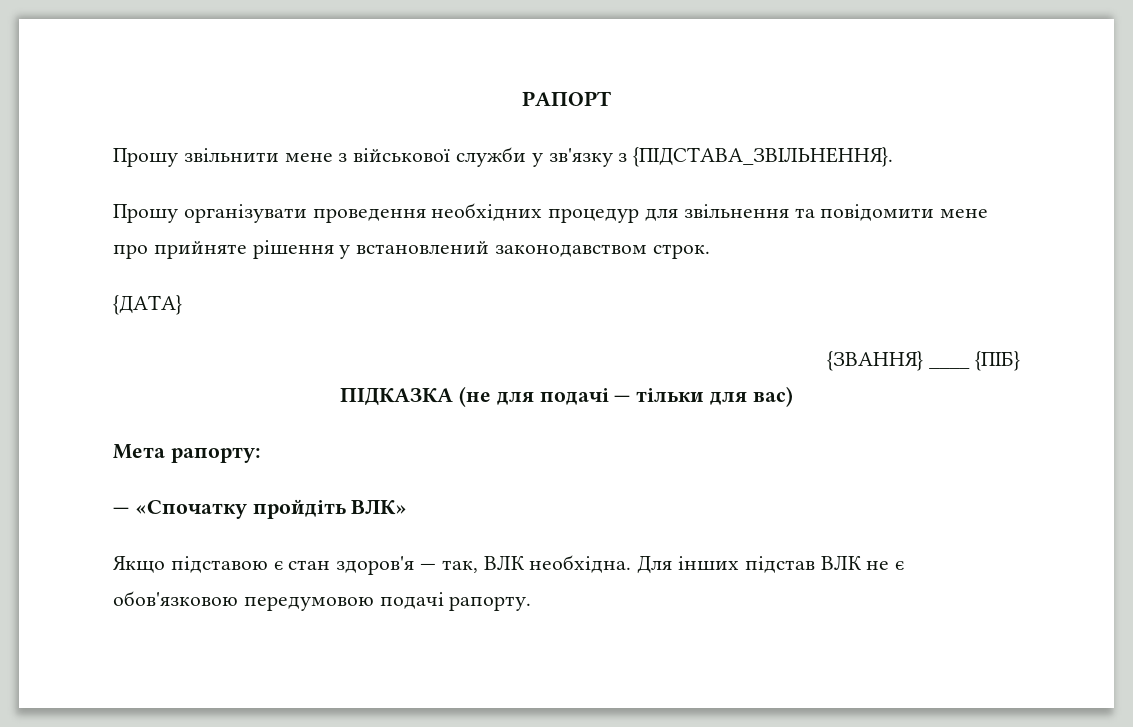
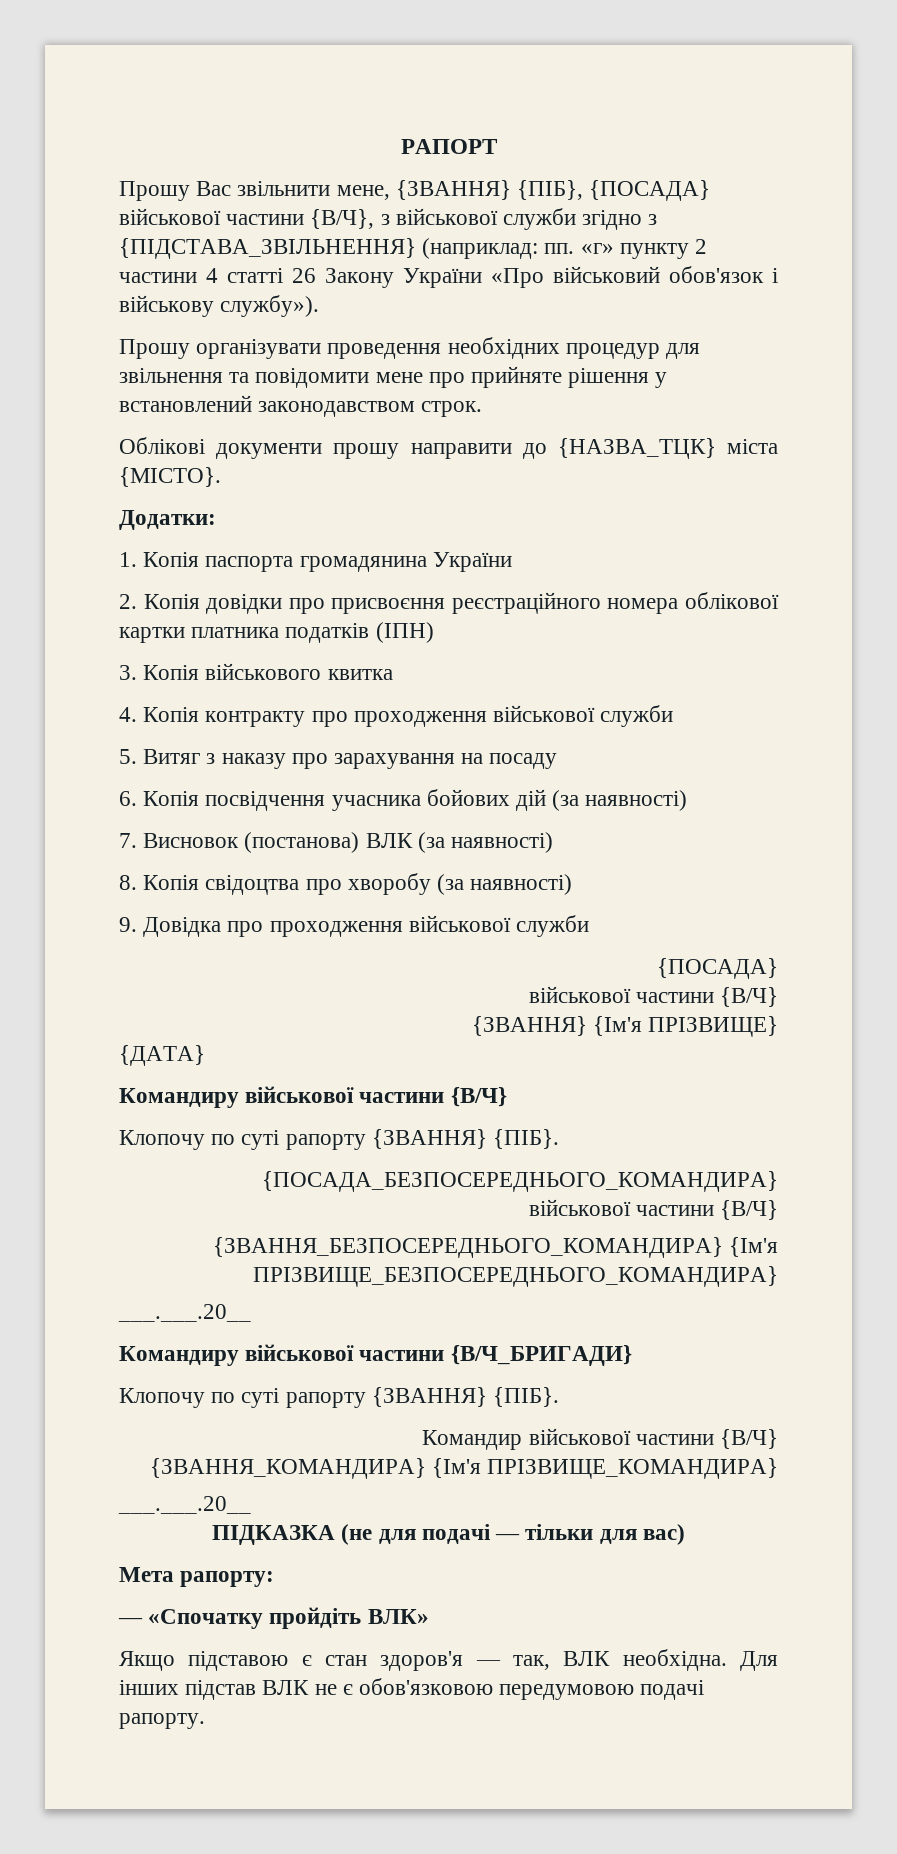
- Прошу звільнити мене з військової служби у зв'язку з {ПІДСТАВА_ЗВІЛЬНЕННЯ}.
+ Прошу Вас звільнити мене, {ЗВАННЯ} {ПІБ}, {ПОСАДА} військової частини {В/Ч}, з військової служби згідно з {ПІДСТАВА_ЗВІЛЬНЕННЯ} (наприклад: пп. «г» пункту 2 частини 4 статті 26 Закону України «Про військовий обов'язок і військову службу»).
+ Облікові документи прошу направити до {НАЗВА_ТЦК} міста {МІСТО}.
+ Додатки:
+ 1. Копія паспорта громадянина України
+ 2. Копія довідки про присвоєння реєстраційного номера облікової картки платника податків (ІПН)
+ 3. Копія військового квитка
+ 4. Копія контракту про проходження військової служби
+ 5. Витяг з наказу про зарахування на посаду
+ 6. Копія посвідчення учасника бойових дій (за наявності)
+ 7. Висновок (постанова) ВЛК (за наявності)
+ 8. Копія свідоцтва про хворобу (за наявності)
+ 9. Довідка про проходження військової служби
+ {ПОСАДА}
+ військової частини {В/Ч}
+ {ЗВАННЯ} {Ім'я ПРІЗВИЩЕ}
  {ДАТА}
- {ЗВАННЯ} ____ {ПІБ}
+ Командиру військової частини {В/Ч}
+ Клопочу по суті рапорту {ЗВАННЯ} {ПІБ}.
+ {ПОСАДА_БЕЗПОСЕРЕДНЬОГО_КОМАНДИРА}
+ військової частини {В/Ч}
+ {ЗВАННЯ_БЕЗПОСЕРЕДНЬОГО_КОМАНДИРА} {Ім'я ПРІЗВИЩЕ_БЕЗПОСЕРЕДНЬОГО_КОМАНДИРА}
+ ___.___.20__
+ Командиру військової частини {В/Ч_БРИГАДИ}
+ Клопочу по суті рапорту {ЗВАННЯ} {ПІБ}.
+ Командир військової частини {В/Ч}
+ {ЗВАННЯ_КОМАНДИРА} {Ім'я ПРІЗВИЩЕ_КОМАНДИРА}
+ ___.___.20__

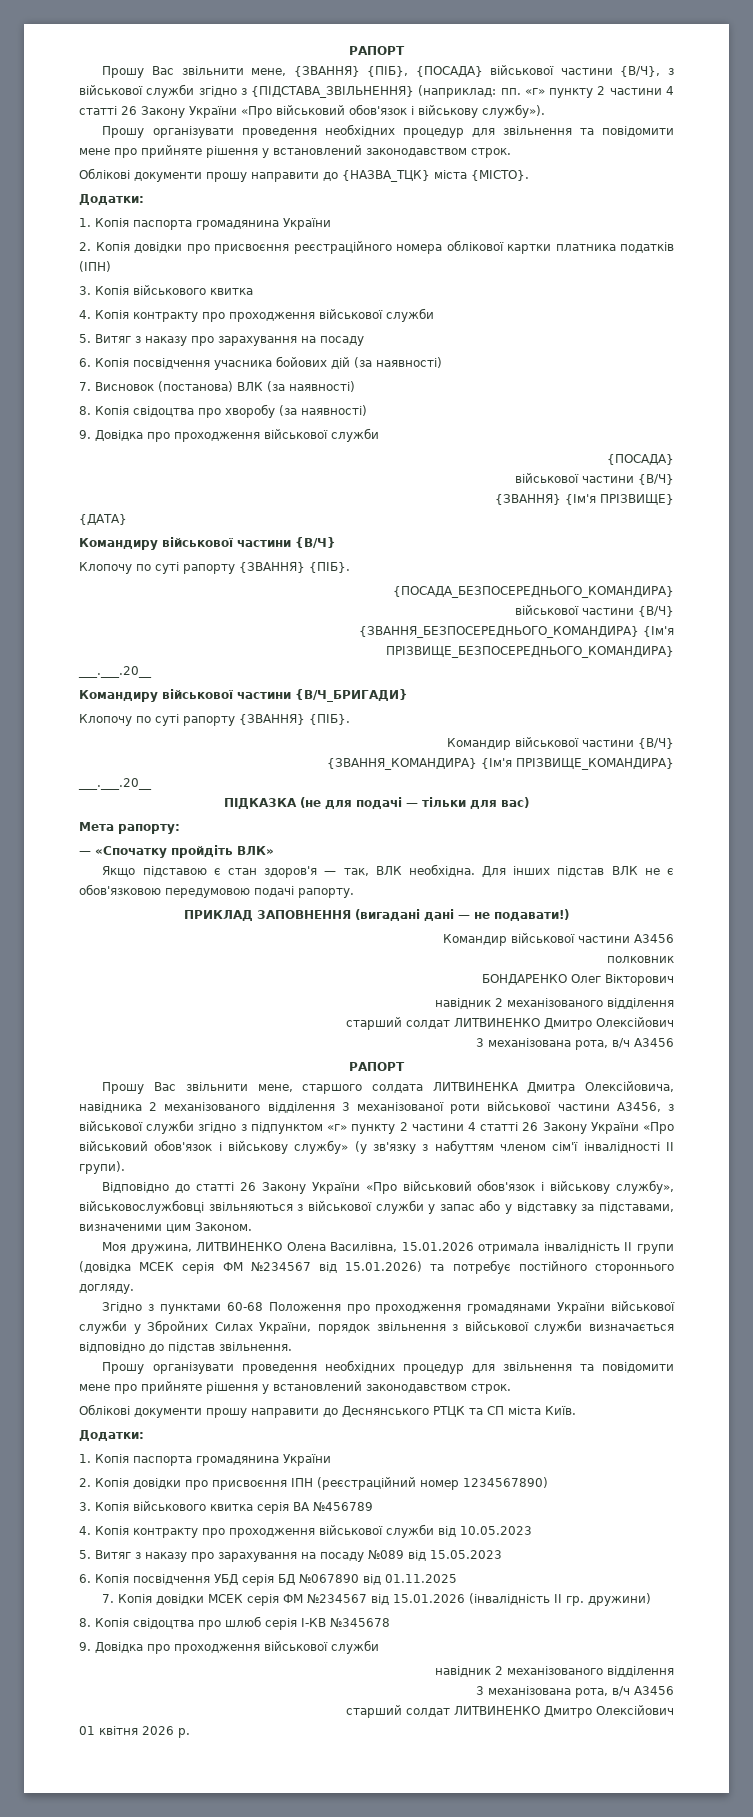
+ ПРИКЛАД ЗАПОВНЕННЯ (вигадані дані — не подавати!)
+ Командир військової частини А3456
+ полковник
+ БОНДАРЕНКО Олег Вікторович
+ навідник 2 механізованого відділення
+ старший солдат ЛИТВИНЕНКО Дмитро Олексійович
+ 3 механізована рота, в/ч А3456
+ РАПОРТ
+ Прошу Вас звільнити мене, старшого солдата ЛИТВИНЕНКА Дмитра Олексійовича, навідника 2 механізованого відділення 3 механізованої роти військової частини А3456, з військової служби згідно з підпунктом «г» пункту 2 частини 4 статті 26 Закону України «Про військовий обов'язок і військову службу» (у зв'язку з набуттям членом сім'ї інвалідності II групи).
+ Відповідно до статті 26 Закону України «Про військовий обов'язок і військову службу», військовослужбовці звільняються з військової служби у запас або у відставку за підставами, визначеними цим Законом.
+ Моя дружина, ЛИТВИНЕНКО Олена Василівна, 15.01.2026 отримала інвалідність II групи (довідка МСЕК серія ФМ №234567 від 15.01.2026) та потребує постійного стороннього догляду.
+ Згідно з пунктами 60-68 Положення про проходження громадянами України військової служби у Збройних Силах України, порядок звільнення з військової служби визначається відповідно до підстав звільнення.
+ Прошу організувати проведення необхідних процедур для звільнення та повідомити мене про прийняте рішення у встановлений законодавством строк.
+ Облікові документи прошу направити до Деснянського РТЦК та СП міста Київ.
+ Додатки:
+ 1. Копія паспорта громадянина України
+ 2. Копія довідки про присвоєння ІПН (реєстраційний номер 1234567890)
+ 3. Копія військового квитка серія ВА №456789
+ 4. Копія контракту про проходження військової служби від 10.05.2023
+ 5. Витяг з наказу про зарахування на посаду №089 від 15.05.2023
+ 6. Копія посвідчення УБД серія БД №067890 від 01.11.2025
+ 7. Копія довідки МСЕК серія ФМ №234567 від 15.01.2026 (інвалідність II гр. дружини)
+ 8. Копія свідоцтва про шлюб серія І-КВ №345678
+ 9. Довідка про проходження військової служби
+ навідник 2 механізованого відділення
+ 3 механізована рота, в/ч А3456
+ старший солдат ЛИТВИНЕНКО Дмитро Олексійович
+ 01 квітня 2026 р.

